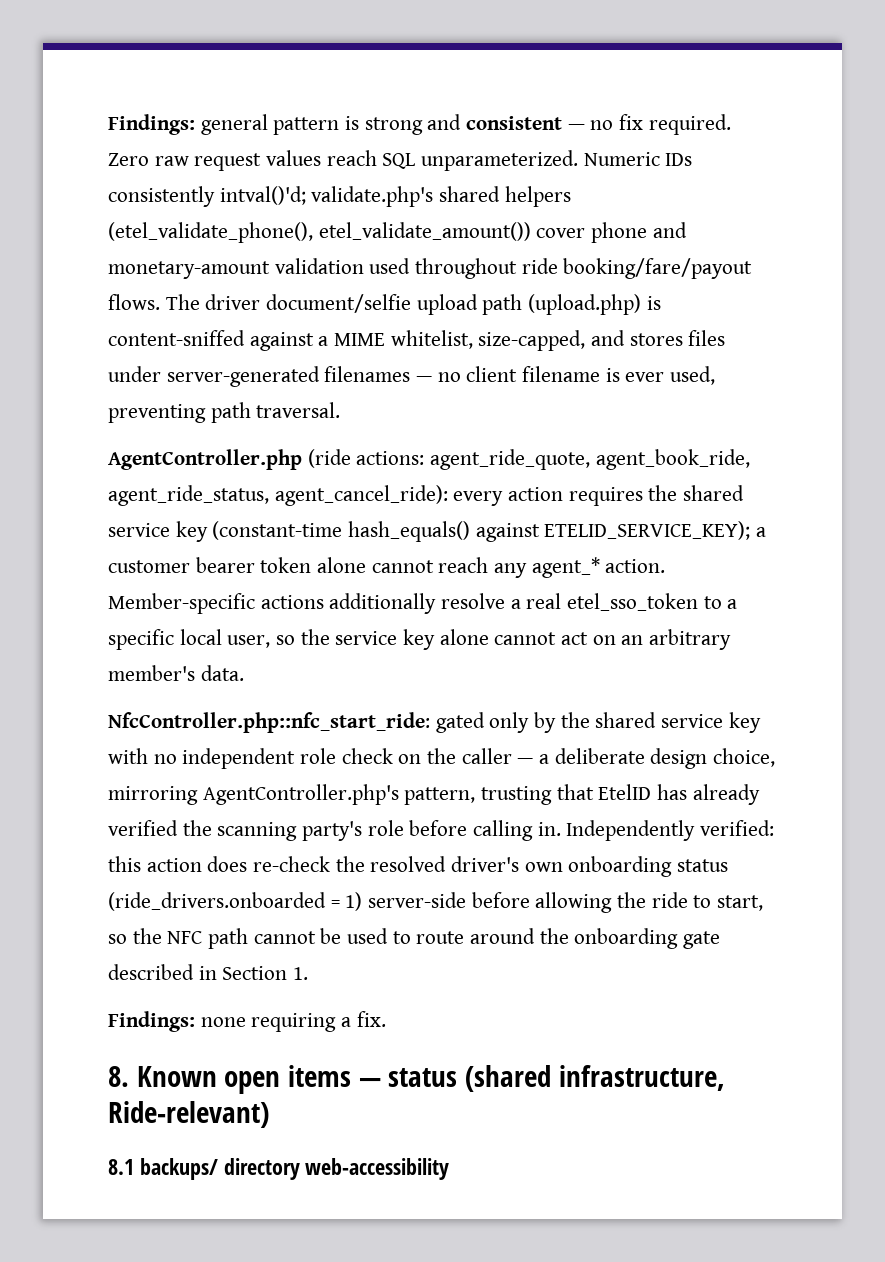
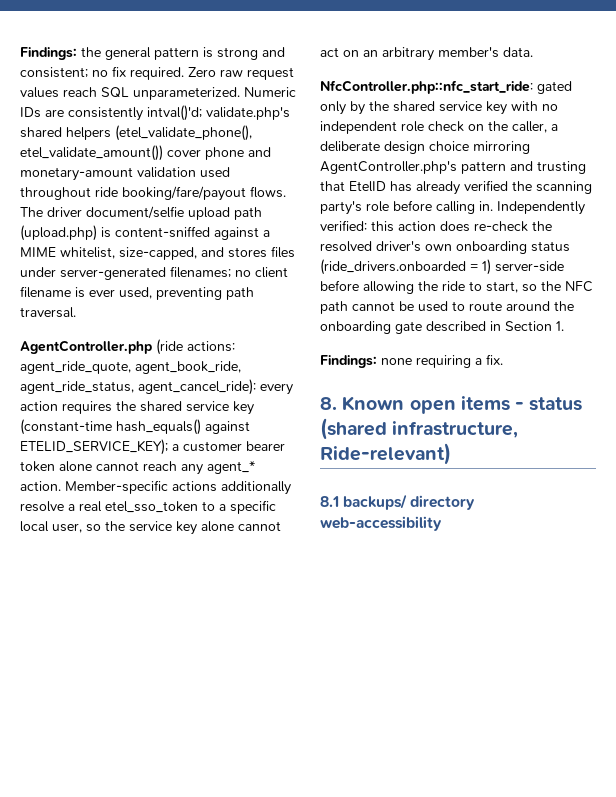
- Findings: general pattern is strong and consistent — no fix required.
+ Findings: the general pattern is strong and consistent; no fix required.
- Numeric IDs consistently intval()'d; validate.php's shared helpers (etel_validate_phone(), etel_validate_amount()) cover phone and monetary-amount validation used throughout ride booking/fare/payout flows.
+ Numeric IDs are consistently intval()'d; validate.php's shared helpers (etel_validate_phone(), etel_validate_amount()) cover phone and monetary-amount validation used throughout ride booking/fare/payout flows.
- The driver document/selfie upload path (upload.php) is content-sniffed against a MIME whitelist, size-capped, and stores files under server-generated filenames — no client filename is ever used, preventing path traversal.
+ The driver document/selfie upload path (upload.php) is content-sniffed against a MIME whitelist, size-capped, and stores files under server-generated filenames; no client filename is ever used, preventing path traversal.
- NfcController.php::nfc_start_ride: gated only by the shared service key with no independent role check on the caller — a deliberate design choice, mirroring AgentController.php's pattern, trusting that EtelID has already verified the scanning party's role before calling in.
+ NfcController.php::nfc_start_ride: gated only by the shared service key with no independent role check on the caller, a deliberate design choice mirroring AgentController.php's pattern and trusting that EtelID has already verified the scanning party's role before calling in.
- 8. Known open items — status (shared infrastructure, Ride-relevant)
+ 8. Known open items - status (shared infrastructure, Ride-relevant)

